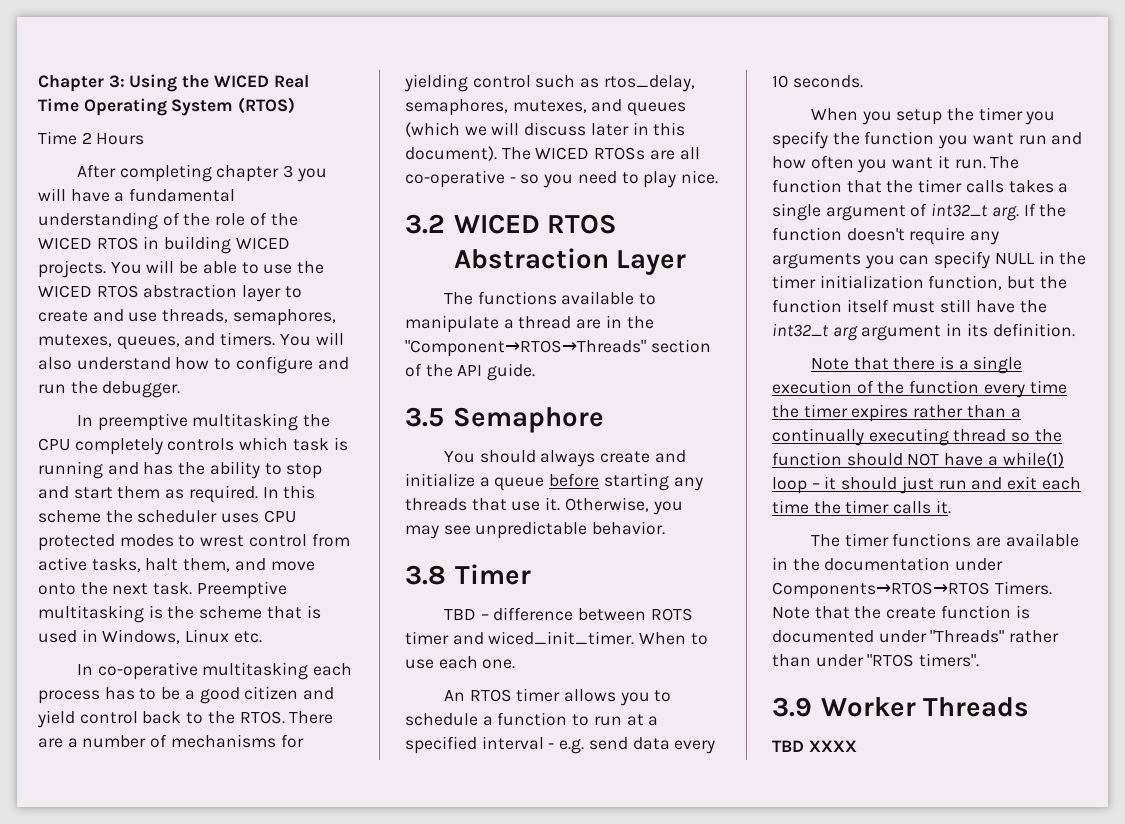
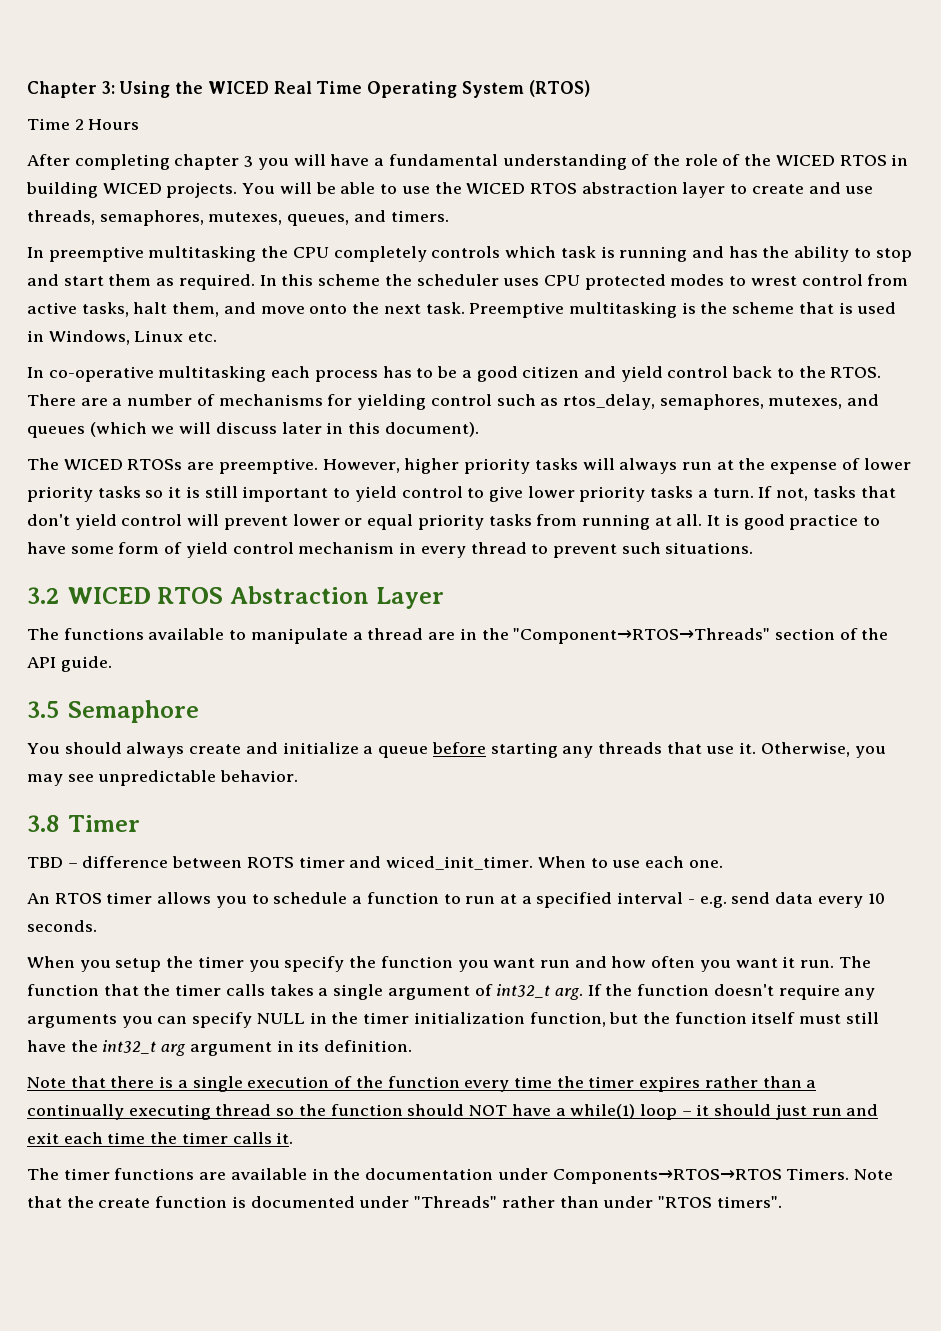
- You will also understand how to configure and run the debugger.
- There are a number of mechanisms for yielding control such as rtos_delay, semaphores, mutexes, and queues (which we will discuss later in this document). The WICED RTOSs are all co-operative - so you need to play nice.
+ There are a number of mechanisms for yielding control such as rtos_delay, semaphores, mutexes, and queues (which we will discuss later in this document).
+ The WICED RTOSs are preemptive. However, higher priority tasks will always run at the expense of lower priority tasks so it is still important to yield control to give lower priority tasks a turn. If not, tasks that don't yield control will prevent lower or equal priority tasks from running at all. It is good practice to have some form of yield control mechanism in every thread to prevent such situations.
- 3.9 Worker Threads
- TBD XXXX

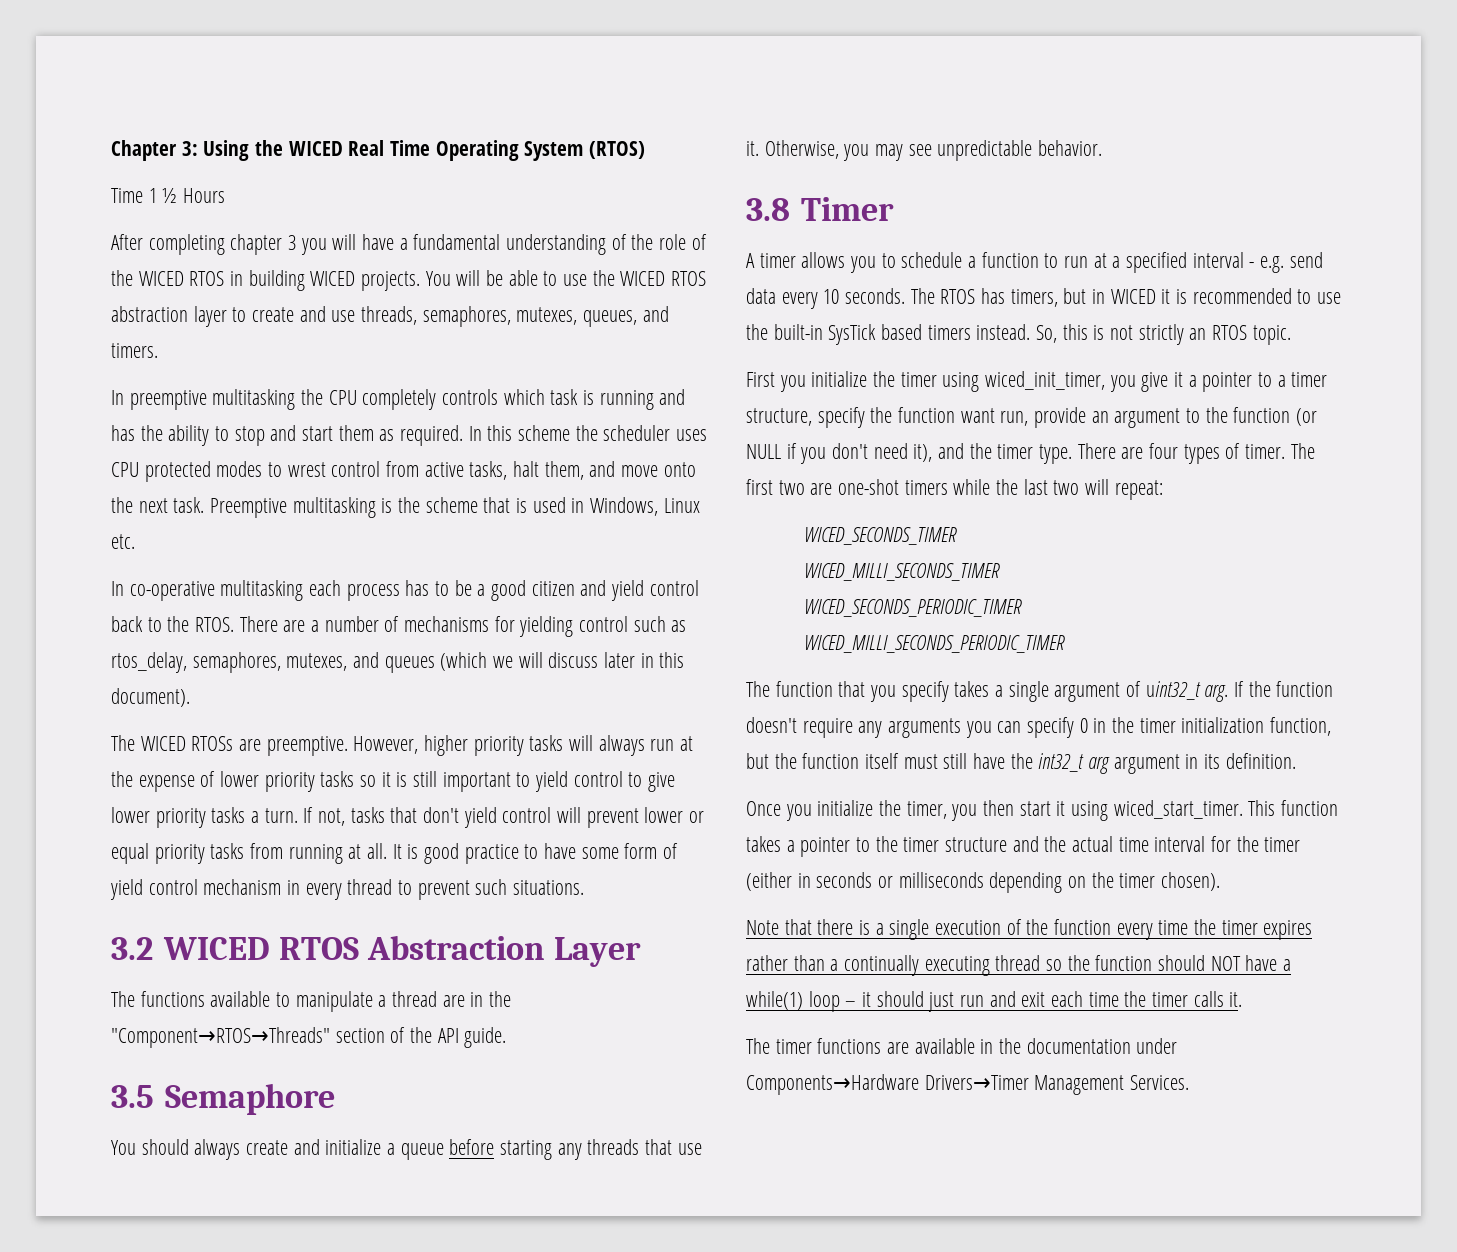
- Time 2 Hours
+ Time 1 ½ Hours
- TBD – difference between ROTS timer and wiced_init_timer. When to use each one.
- An RTOS timer allows you to schedule a function to run at a specified interval - e.g. send data every 10 seconds.
- When you setup the timer you specify the function you want run and how often you want it run. The function that the timer calls takes a single argument of int32_t arg.
+ A timer allows you to schedule a function to run at a specified interval - e.g. send data every 10 seconds. The RTOS has timers, but in WICED it is recommended to use the built-in SysTick based timers instead. So, this is not strictly an RTOS topic.
+ First you initialize the timer using wiced_init_timer, you give it a pointer to a timer structure, specify the function want run, provide an argument to the function (or NULL if you don't need it), and the timer type. There are four types of timer. The first two are one-shot timers while the last two will repeat:
+ WICED_SECONDS_TIMER
+ WICED_MILLI_SECONDS_TIMER
+ WICED_SECONDS_PERIODIC_TIMER
+ WICED_MILLI_SECONDS_PERIODIC_TIMER
+ The function that you specify takes a single argument of uint32_t arg.
- If the function doesn't require any arguments you can specify NULL in the timer initialization function, but the function itself must still have the int32_t arg argument in its definition.
+ If the function doesn't require any arguments you can specify 0 in the timer initialization function, but the function itself must still have the int32_t arg argument in its definition.
+ Once you initialize the timer, you then start it using wiced_start_timer. This function takes a pointer to the timer structure and the actual time interval for the timer (either in seconds or milliseconds depending on the timer chosen).
- The timer functions are available in the documentation under Components→RTOS→RTOS Timers. Note that the create function is documented under "Threads" rather than under "RTOS timers".
+ The timer functions are available in the documentation under Components→Hardware Drivers→Timer Management Services.

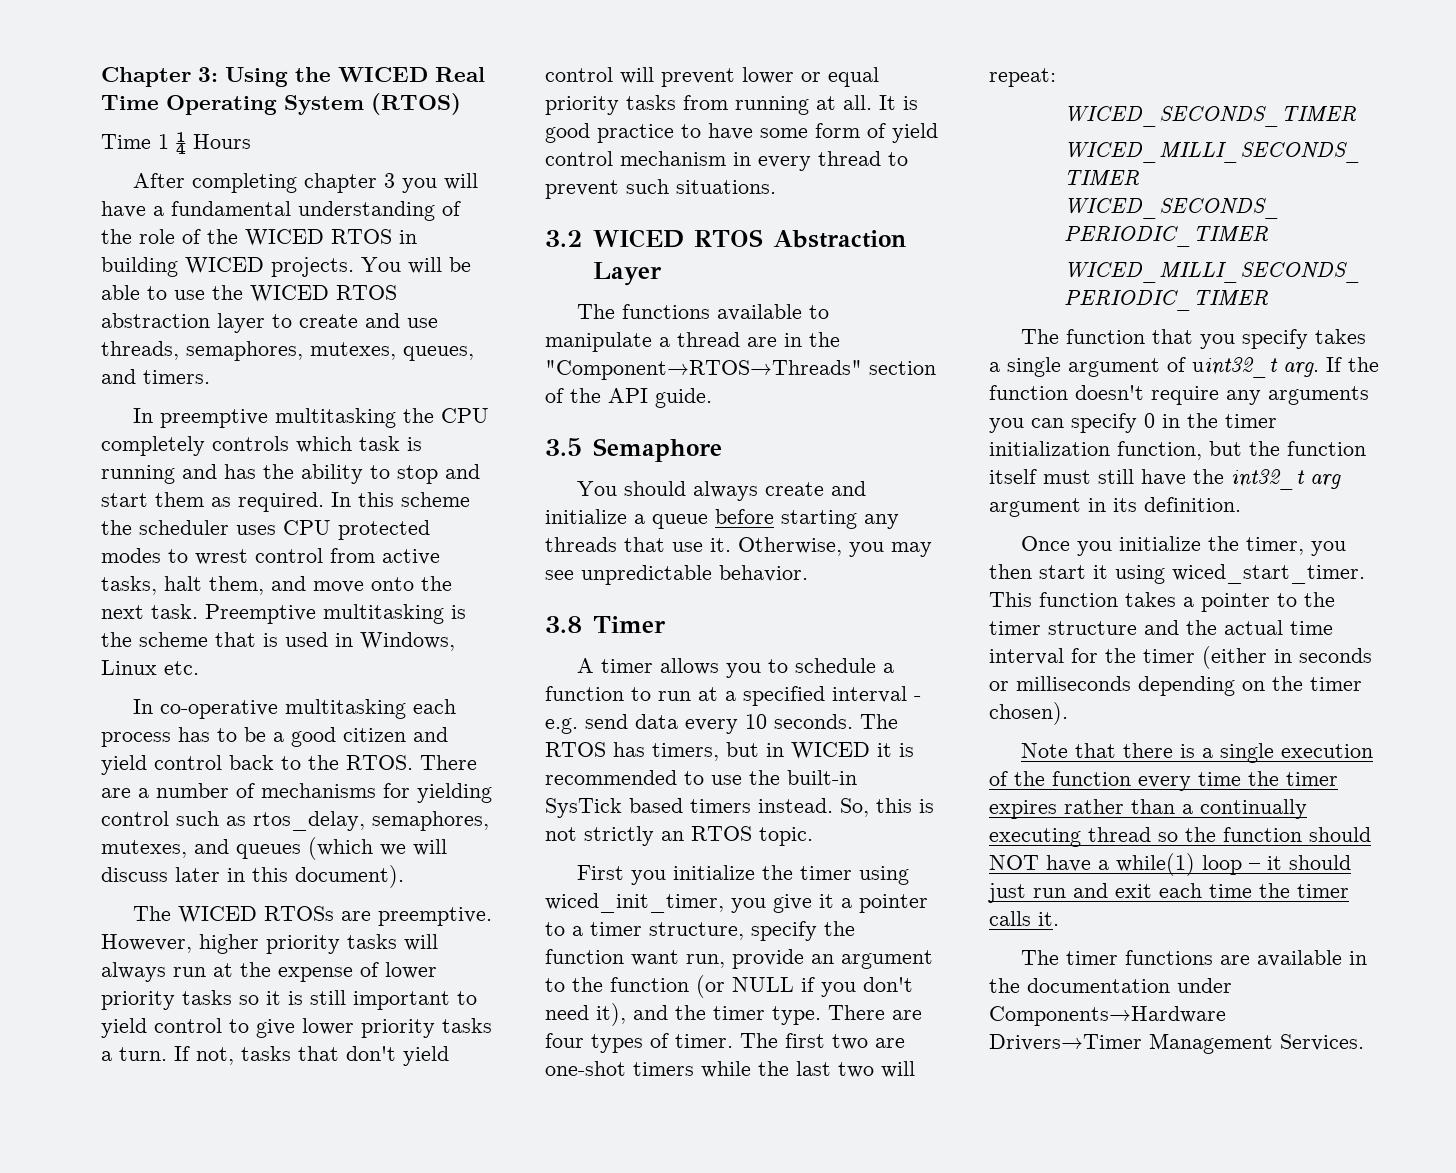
- Time 1 ½ Hours
+ Time 1 ¼ Hours

